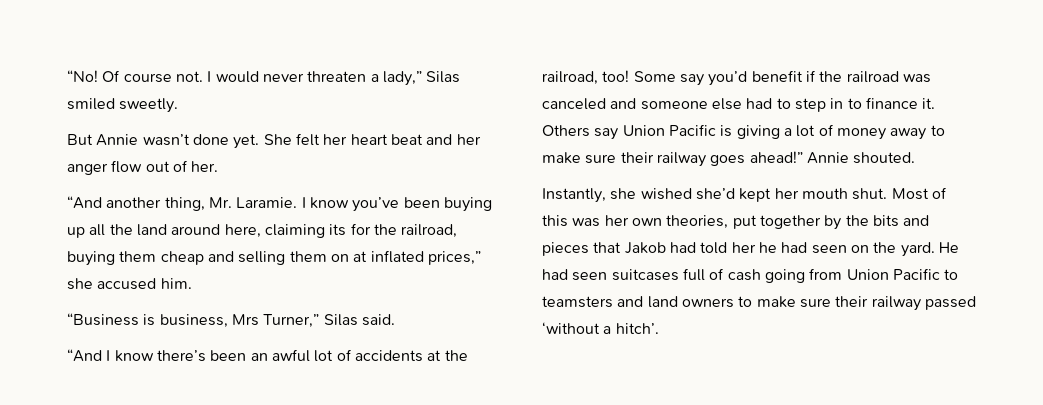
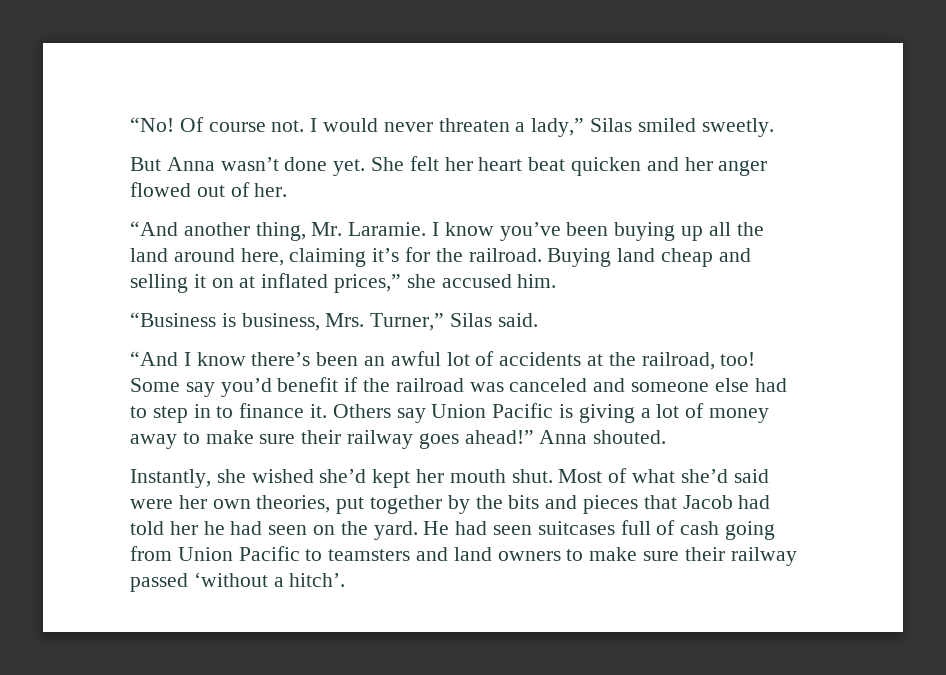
- But Annie wasn’t done yet.
+ But Anna wasn’t done yet.
- She felt her heart beat and her anger flow out of her.
+ She felt her heart beat quicken and her anger flowed out of her.
- I know you’ve been buying up all the land around here, claiming its for the railroad, buying them cheap and selling them on at inflated prices,” she accused him.
+ I know you’ve been buying up all the land around here, claiming it’s for the railroad. Buying land cheap and selling it on at inflated prices,” she accused him.
- “Business is business, Mrs Turner,” Silas said.
+ “Business is business, Mrs. Turner,” Silas said.
- Annie shouted.
+ Anna shouted.
- Most of this was her own theories, put together by the bits and pieces that Jakob had told her he had seen on the yard.
+ Most of what she’d said were her own theories, put together by the bits and pieces that Jacob had told her he had seen on the yard.

